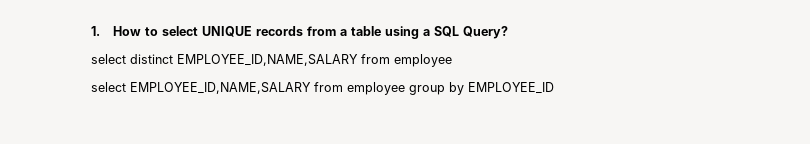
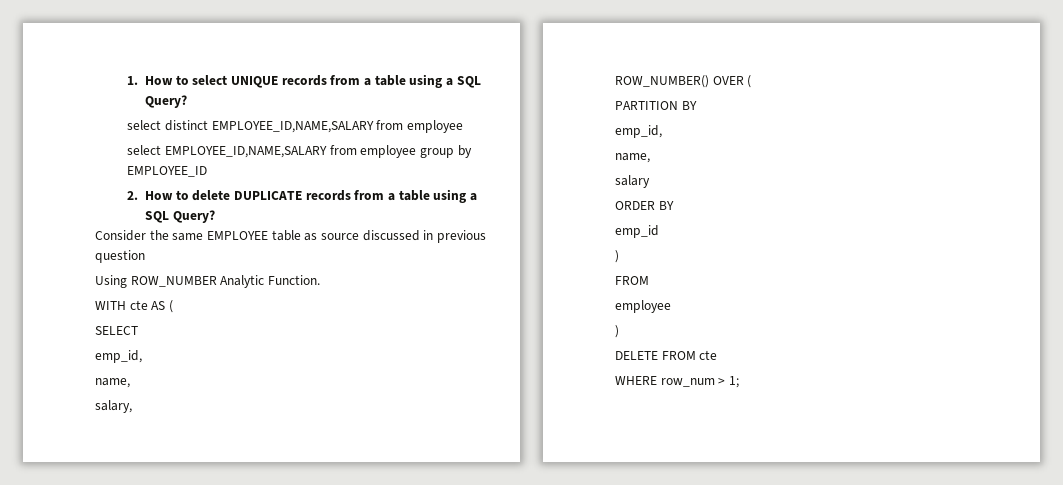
+ 2. How to delete DUPLICATE records from a table using a SQL Query?
+ Consider the same EMPLOYEE table as source discussed in previous question
+ Using ROW_NUMBER Analytic Function.
+ WITH cte AS (
+ SELECT
+ emp_id,
+ name,
+ salary,
+ ROW_NUMBER() OVER (
+ PARTITION BY
+ emp_id,
+ name,
+ salary
+ ORDER BY
+ emp_id
+ )
+ FROM
+ employee
+ )
+ DELETE FROM cte
+ WHERE row_num > 1;

